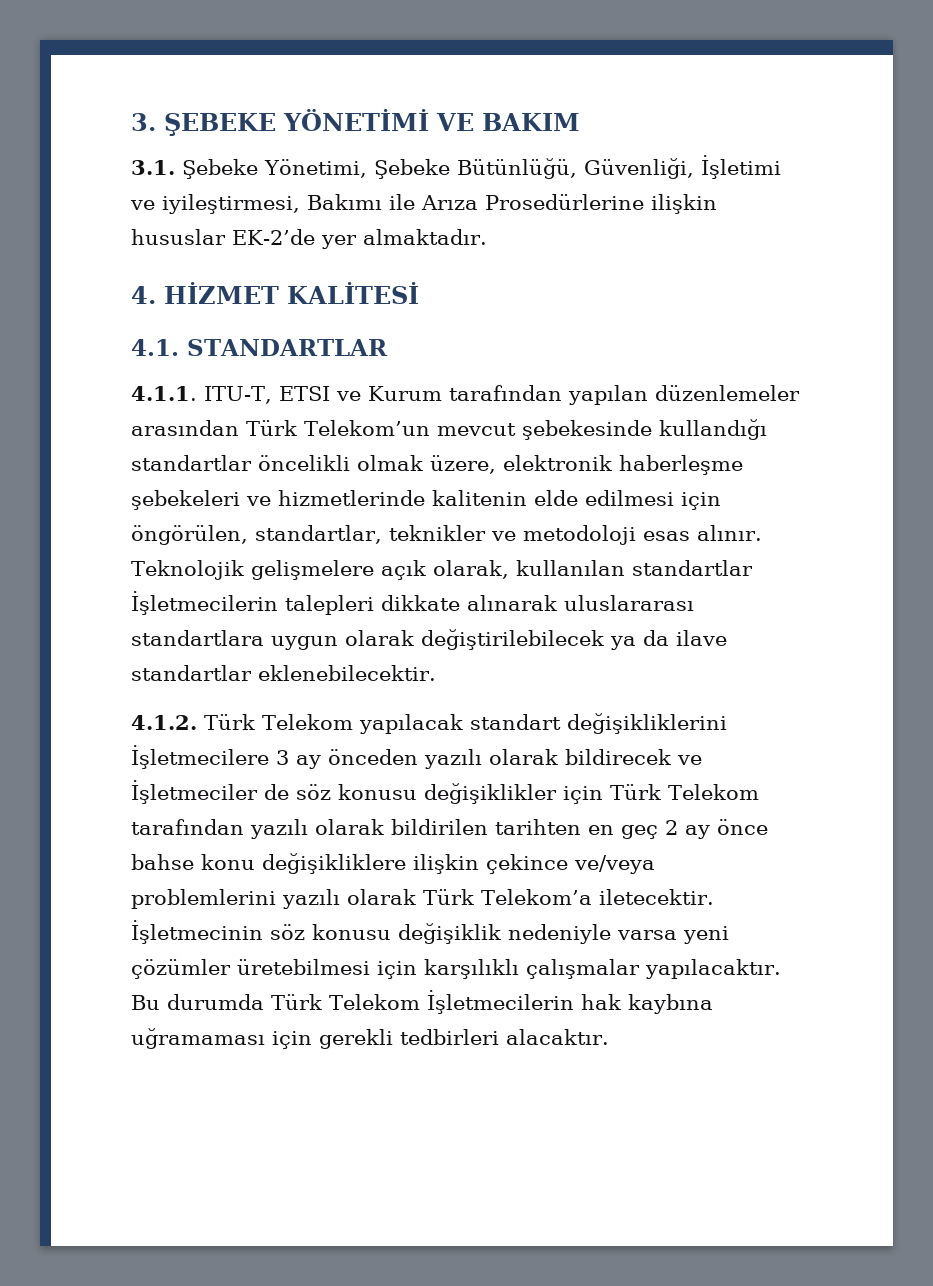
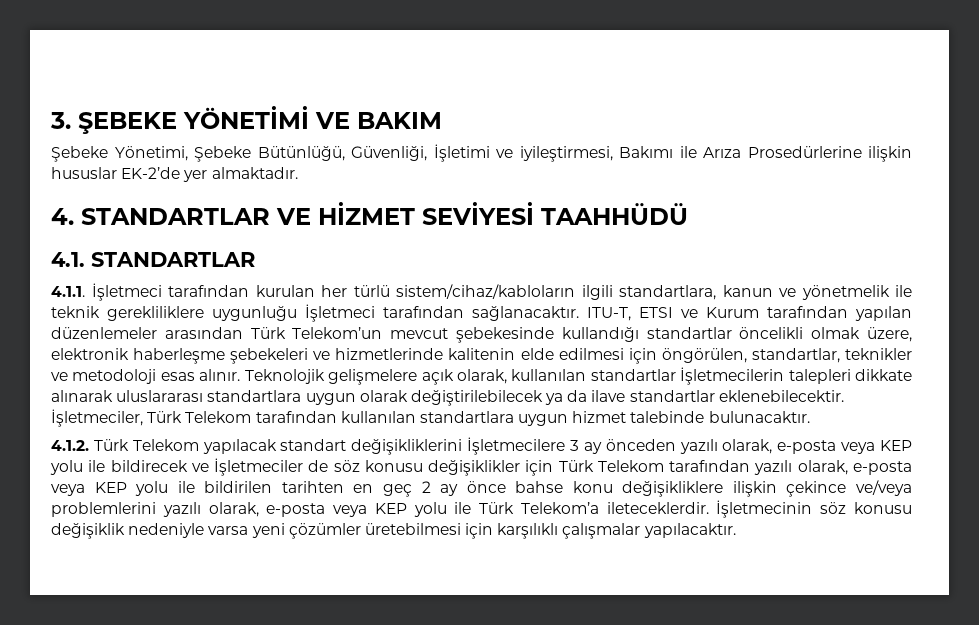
- 3.1. Şebeke Yönetimi, Şebeke Bütünlüğü, Güvenliği, İşletimi ve iyileştirmesi, Bakımı ile Arıza Prosedürlerine ilişkin hususlar EK-2’de yer almaktadır.
+ Şebeke Yönetimi, Şebeke Bütünlüğü, Güvenliği, İşletimi ve iyileştirmesi, Bakımı ile Arıza Prosedürlerine ilişkin hususlar EK-2’de yer almaktadır.
- 4. HİZMET KALİTESİ
+ 4. STANDARTLAR VE HİZMET SEVİYESİ TAAHHÜDÜ
  4.1. STANDARTLAR
- 4.1.1. ITU-T, ETSI ve Kurum tarafından yapılan düzenlemeler arasından Türk Telekom’un mevcut şebekesinde kullandığı standartlar öncelikli olmak üzere, elektronik haberleşme şebekeleri ve hizmetlerinde kalitenin elde edilmesi için öngörülen, standartlar, teknikler ve metodoloji esas alınır.
+ 4.1.1. İşletmeci tarafından kurulan her türlü sistem/cihaz/kabloların ilgili standartlara, kanun ve yönetmelik ile teknik gerekliliklere uygunluğu İşletmeci tarafından sağlanacaktır. ITU-T, ETSI ve Kurum tarafından yapılan düzenlemeler arasından Türk Telekom’un mevcut şebekesinde kullandığı standartlar öncelikli olmak üzere, elektronik haberleşme şebekeleri ve hizmetlerinde kalitenin elde edilmesi için öngörülen, standartlar, teknikler ve metodoloji esas alınır.
+ İşletmeciler, Türk Telekom tarafından kullanılan standartlara uygun hizmet talebinde bulunacaktır.
- 4.1.2. Türk Telekom yapılacak standart değişikliklerini İşletmecilere 3 ay önceden yazılı olarak bildirecek ve İşletmeciler de söz konusu değişiklikler için Türk Telekom tarafından yazılı olarak bildirilen tarihten en geç 2 ay önce bahse konu değişikliklere ilişkin çekince ve/veya problemlerini yazılı olarak Türk Telekom’a iletecektir.
+ 4.1.2. Türk Telekom yapılacak standart değişikliklerini İşletmecilere 3 ay önceden yazılı olarak, e-posta veya KEP yolu ile bildirecek ve İşletmeciler de söz konusu değişiklikler için Türk Telekom tarafından yazılı olarak, e-posta veya KEP yolu ile bildirilen tarihten en geç 2 ay önce bahse konu değişikliklere ilişkin çekince ve/veya problemlerini yazılı olarak, e-posta veya KEP yolu ile Türk Telekom’a ileteceklerdir.
- Bu durumda Türk Telekom İşletmecilerin hak kaybına uğramaması için gerekli tedbirleri alacaktır.

